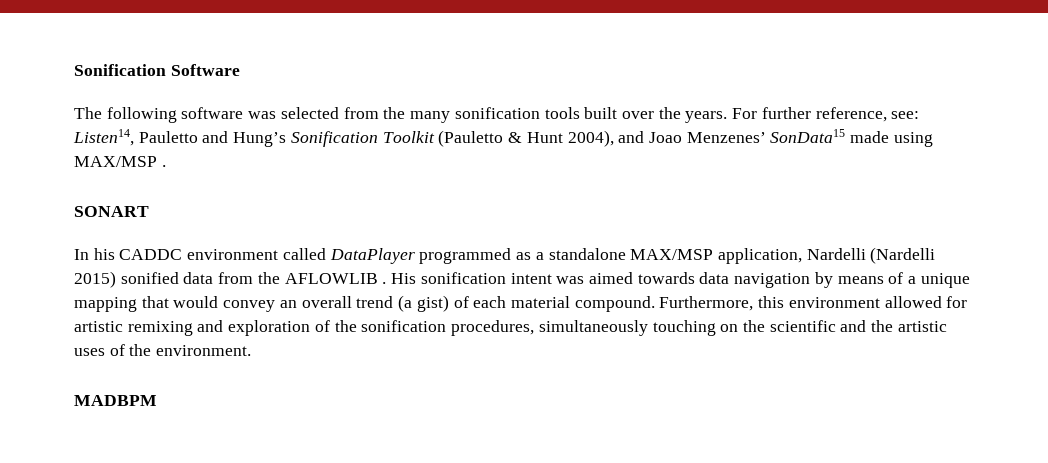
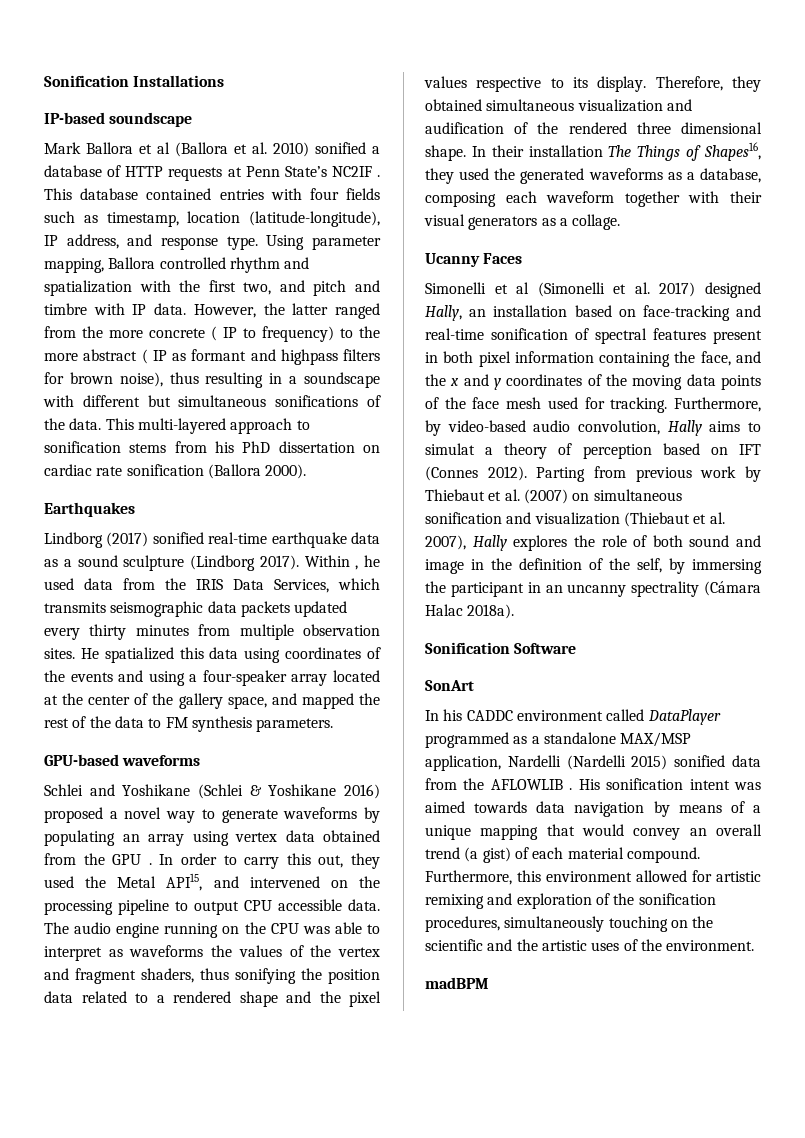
+ Sonification Installations
+ IP-based soundscape
+ Mark Ballora et al (Ballora et al. 2010) sonified a database of HTTP requests at Penn State’s NC2IF . This database contained entries with four fields such as timestamp, location (latitude-longitude), IP address, and response type. Using parameter mapping, Ballora controlled rhythm and spatialization with the first two, and pitch and timbre with IP data. However, the latter ranged from the more concrete ( IP to frequency) to the more abstract ( IP as formant and highpass filters for brown noise), thus resulting in a soundscape with different but simultaneous sonifications of the data. This multi-layered approach to sonification stems from his PhD dissertation on cardiac rate sonification (Ballora 2000).
+ Earthquakes
+ Lindborg (2017) sonified real-time earthquake data as a sound sculpture (Lindborg 2017). Within , he used data from the IRIS Data Services, which transmits seismographic data packets updated every thirty minutes from multiple observation sites. He spatialized this data using coordinates of the events and using a four-speaker array located at the center of the gallery space, and mapped the rest of the data to FM synthesis parameters.
+ GPU-based waveforms
+ Schlei and Yoshikane (Schlei & Yoshikane 2016) proposed a novel way to generate waveforms by populating an array using vertex data obtained from the GPU . In order to carry this out, they used the Metal API15, and intervened on the processing pipeline to output CPU accessible data. The audio engine running on the CPU was able to interpret as waveforms the values of the vertex and fragment shaders, thus sonifying the position data related to a rendered shape and the pixel values respective to its display. Therefore, they obtained simultaneous visualization and audification of the rendered three dimensional shape. In their installation The Things of Shapes16, they used the generated waveforms as a database, composing each waveform together with their visual generators as a collage.
+ Ucanny Faces
+ Simonelli et al (Simonelli et al. 2017) designed Hally, an installation based on face-tracking and real-time sonification of spectral features present in both pixel information containing the face, and the x and y coordinates of the moving data points of the face mesh used for tracking. Furthermore, by video-based audio convolution, Hally aims to simulat a theory of perception based on IFT (Connes 2012). Parting from previous work by Thiebaut et al. (2007) on simultaneous sonification and visualization (Thiebaut et al. 2007), Hally explores the role of both sound and image in the definition of the self, by immersing the participant in an uncanny spectrality (Cámara Halac 2018a).
  Sonification Software
- The following software was selected from the many sonification tools built over the years. For further reference, see: Listen14, Pauletto and Hung’s Sonification Toolkit (Pauletto & Hunt 2004), and Joao Menzenes’ SonData15 made using MAX/MSP .
- SONART
+ SonArt
- MADBPM
+ madBPM

